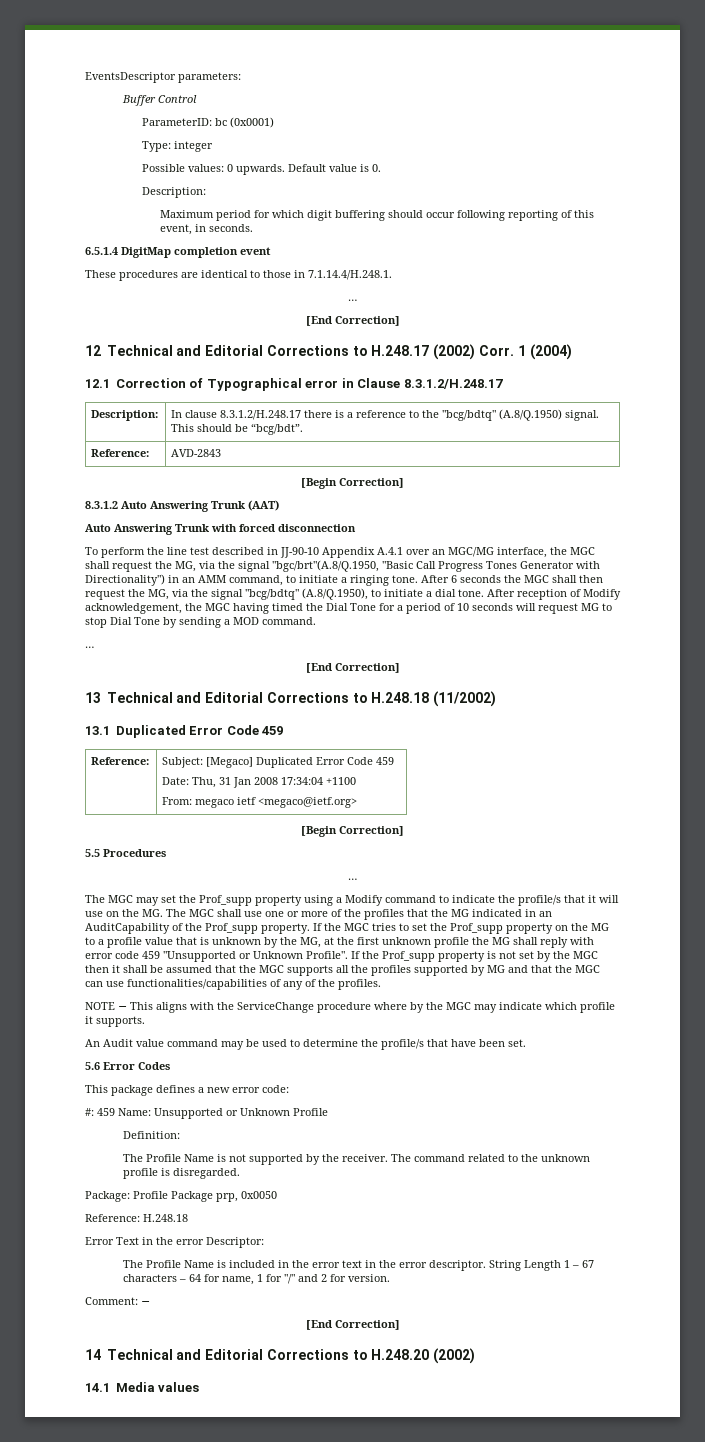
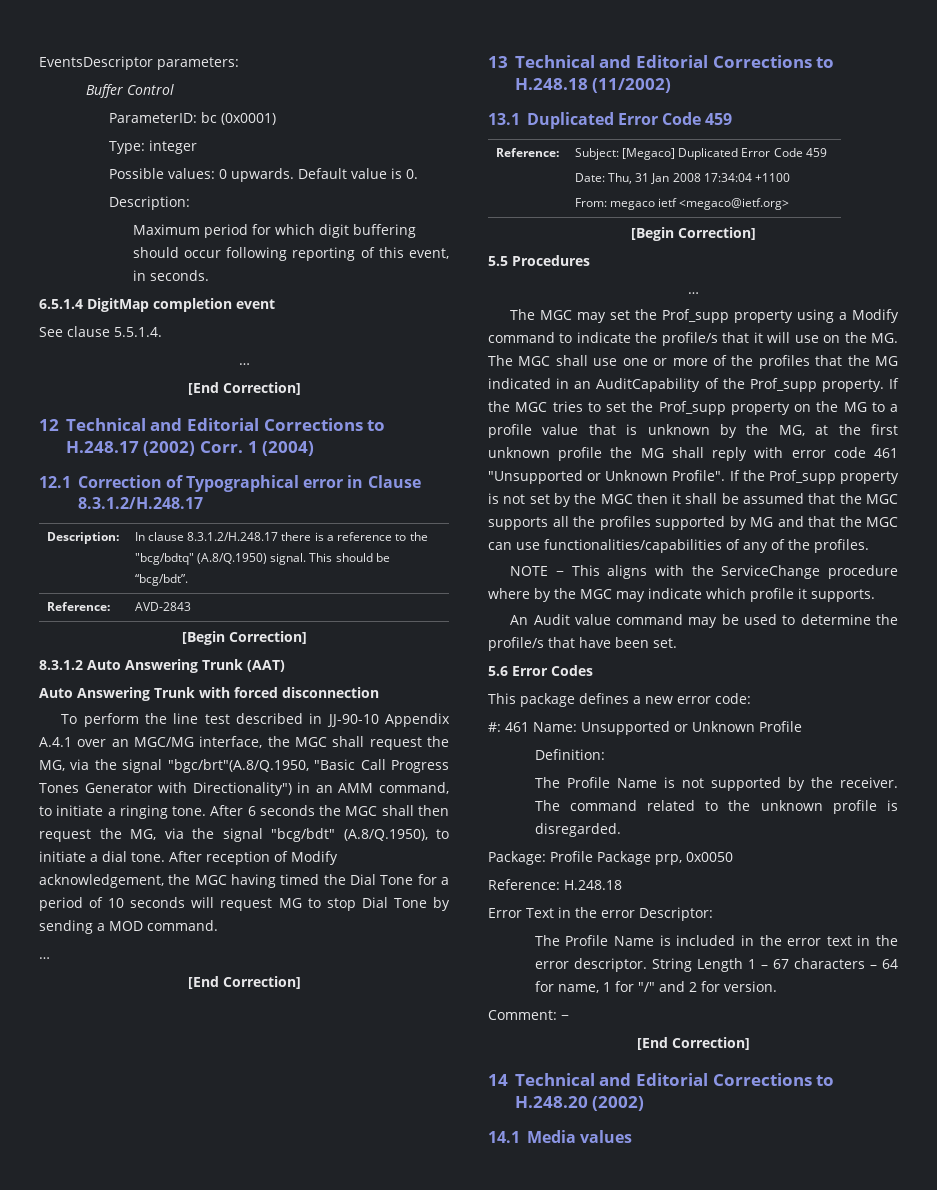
- These procedures are identical to those in 7.1.14.4/H.248.1.
+ See clause 5.5.1.4.
- After 6 seconds the MGC shall then request the MG, via the signal "bcg/bdtq" (A.8/Q.1950), to initiate a dial tone.
+ After 6 seconds the MGC shall then request the MG, via the signal "bcg/bdt" (A.8/Q.1950), to initiate a dial tone.
- If the MGC tries to set the Prof_supp property on the MG to a profile value that is unknown by the MG, at the first unknown profile the MG shall reply with error code 459 "Unsupported or Unknown Profile".
+ If the MGC tries to set the Prof_supp property on the MG to a profile value that is unknown by the MG, at the first unknown profile the MG shall reply with error code 461 "Unsupported or Unknown Profile".
- #: 459 Name: Unsupported or Unknown Profile
+ #: 461 Name: Unsupported or Unknown Profile

